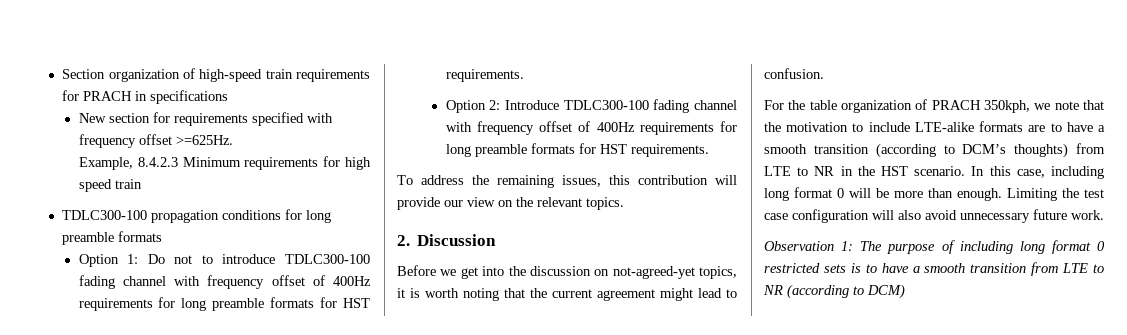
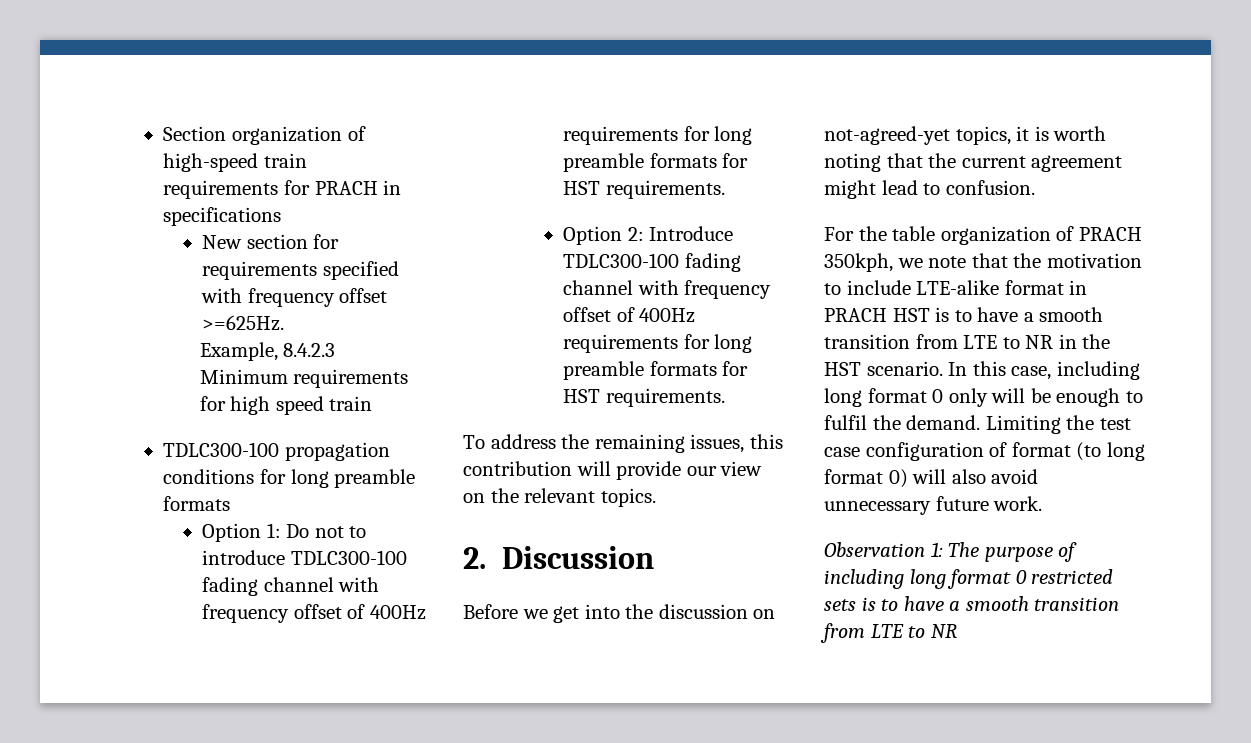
- For the table organization of PRACH 350kph, we note that the motivation to include LTE-alike formats are to have a smooth transition (according to DCM’s thoughts) from LTE to NR in the HST scenario.
+ For the table organization of PRACH 350kph, we note that the motivation to include LTE-alike format in PRACH HST is to have a smooth transition from LTE to NR in the HST scenario.
- In this case, including long format 0 will be more than enough.
+ In this case, including long format 0 only will be enough to fulfil the demand.
- Limiting the test case configuration will also avoid unnecessary future work.
+ Limiting the test case configuration of format (to long format 0) will also avoid unnecessary future work.
- Observation 1: The purpose of including long format 0 restricted sets is to have a smooth transition from LTE to NR (according to DCM)
+ Observation 1: The purpose of including long format 0 restricted sets is to have a smooth transition from LTE to NR

